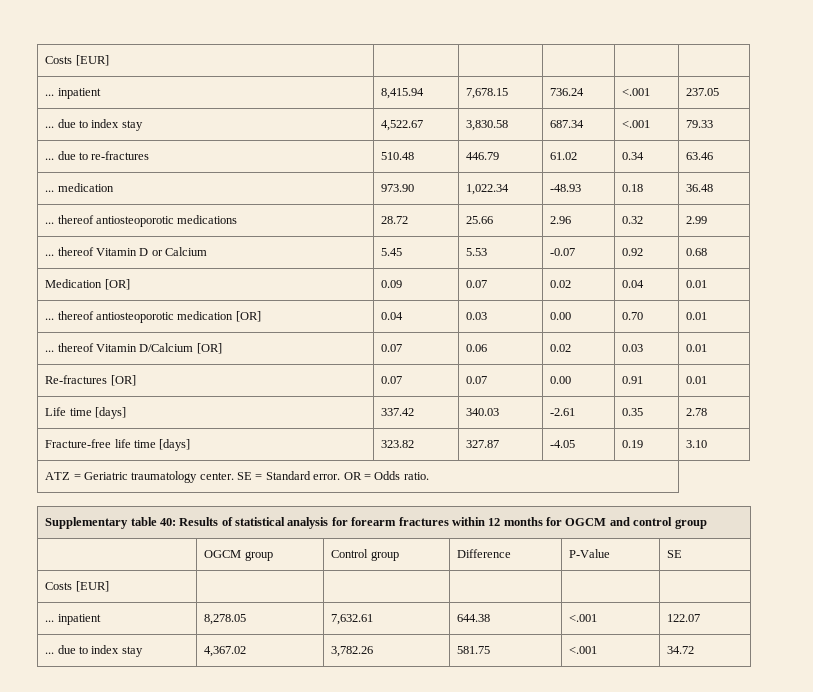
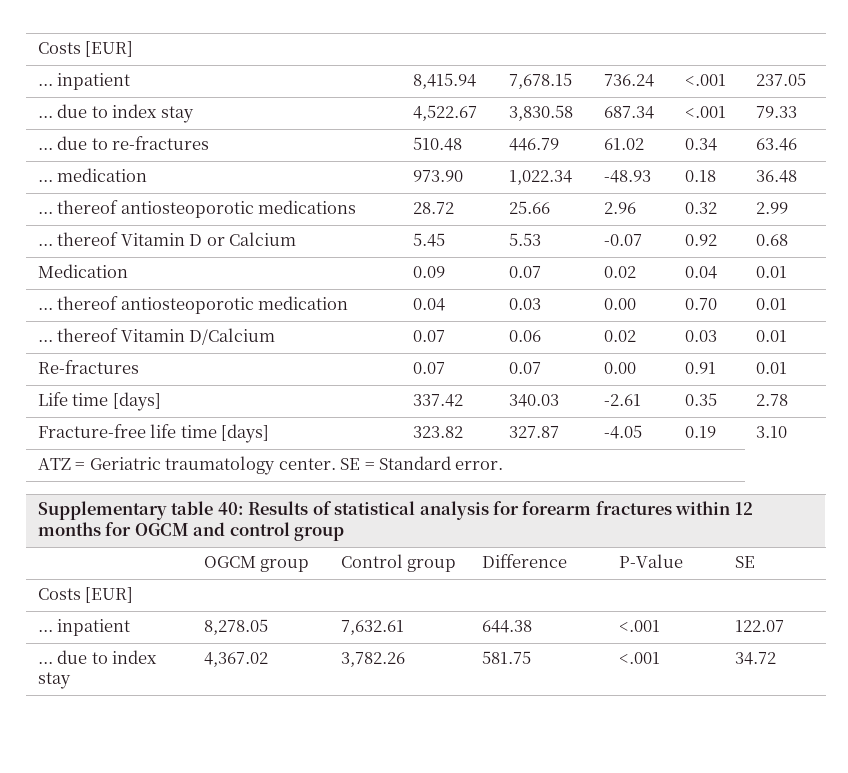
- Medication [OR] | 0.09 | 0.07 | 0.02 | 0.04 | 0.01
+ Medication | 0.09 | 0.07 | 0.02 | 0.04 | 0.01
- ... thereof antiosteoporotic medication [OR] | 0.04 | 0.03 | 0.00 | 0.70 | 0.01
+ ... thereof antiosteoporotic medication | 0.04 | 0.03 | 0.00 | 0.70 | 0.01
- ... thereof Vitamin D/Calcium [OR] | 0.07 | 0.06 | 0.02 | 0.03 | 0.01
+ ... thereof Vitamin D/Calcium | 0.07 | 0.06 | 0.02 | 0.03 | 0.01
- Re-fractures [OR] | 0.07 | 0.07 | 0.00 | 0.91 | 0.01
+ Re-fractures | 0.07 | 0.07 | 0.00 | 0.91 | 0.01
- ATZ = Geriatric traumatology center. SE = Standard error. OR = Odds ratio.
+ ATZ = Geriatric traumatology center. SE = Standard error.

